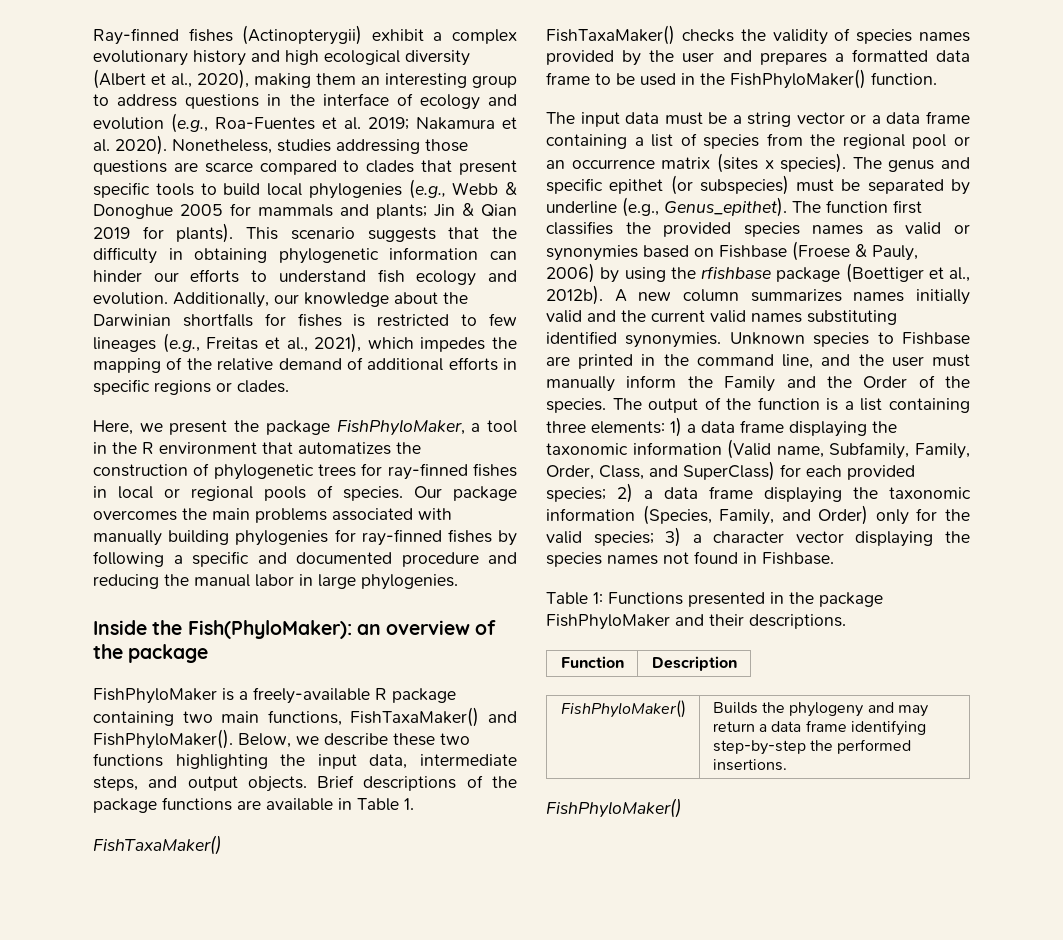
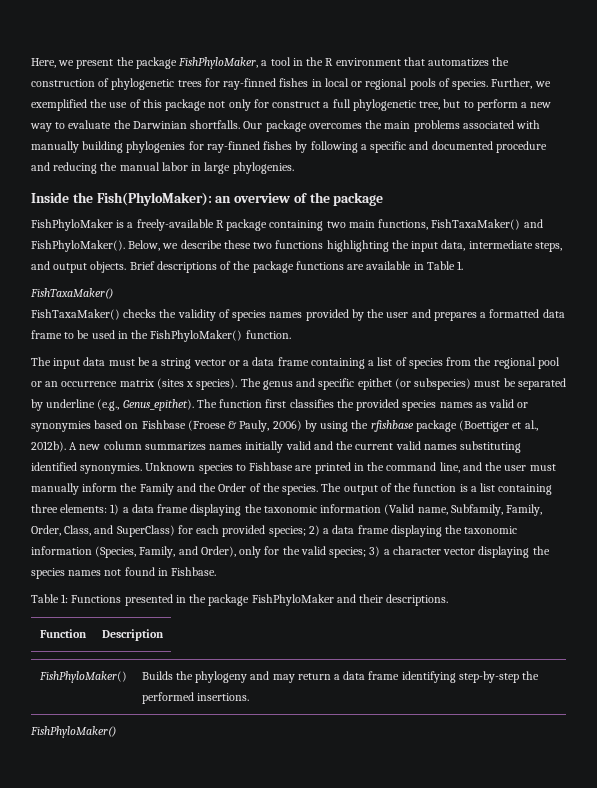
- Ray-finned fishes (Actinopterygii) exhibit a complex evolutionary history and high ecological diversity (Albert et al., 2020), making them an interesting group to address questions in the interface of ecology and evolution (e.g., Roa-Fuentes et al. 2019; Nakamura et al. 2020). Nonetheless, studies addressing those questions are scarce compared to clades that present specific tools to build local phylogenies (e.g., Webb & Donoghue 2005 for mammals and plants; Jin & Qian 2019 for plants). This scenario suggests that the difficulty in obtaining phylogenetic information can hinder our efforts to understand fish ecology and evolution. Additionally, our knowledge about the Darwinian shortfalls for fishes is restricted to few lineages (e.g., Freitas et al., 2021), which impedes the mapping of the relative demand of additional efforts in specific regions or clades.
+ Further, we exemplified the use of this package not only for construct a full phylogenetic tree, but to perform a new way to evaluate the Darwinian shortfalls.
- The output of the function is a list containing three elements: 1) a data frame displaying the taxonomic information (Valid name, Subfamily, Family, Order, Class, and SuperClass) for each provided species; 2) a data frame displaying the taxonomic information (Species, Family, and Order) only for the valid species; 3) a character vector displaying the species names not found in Fishbase.
+ The output of the function is a list containing three elements: 1) a data frame displaying the taxonomic information (Valid name, Subfamily, Family, Order, Class, and SuperClass) for each provided species; 2) a data frame displaying the taxonomic information (Species, Family, and Order), only for the valid species; 3) a character vector displaying the species names not found in Fishbase.

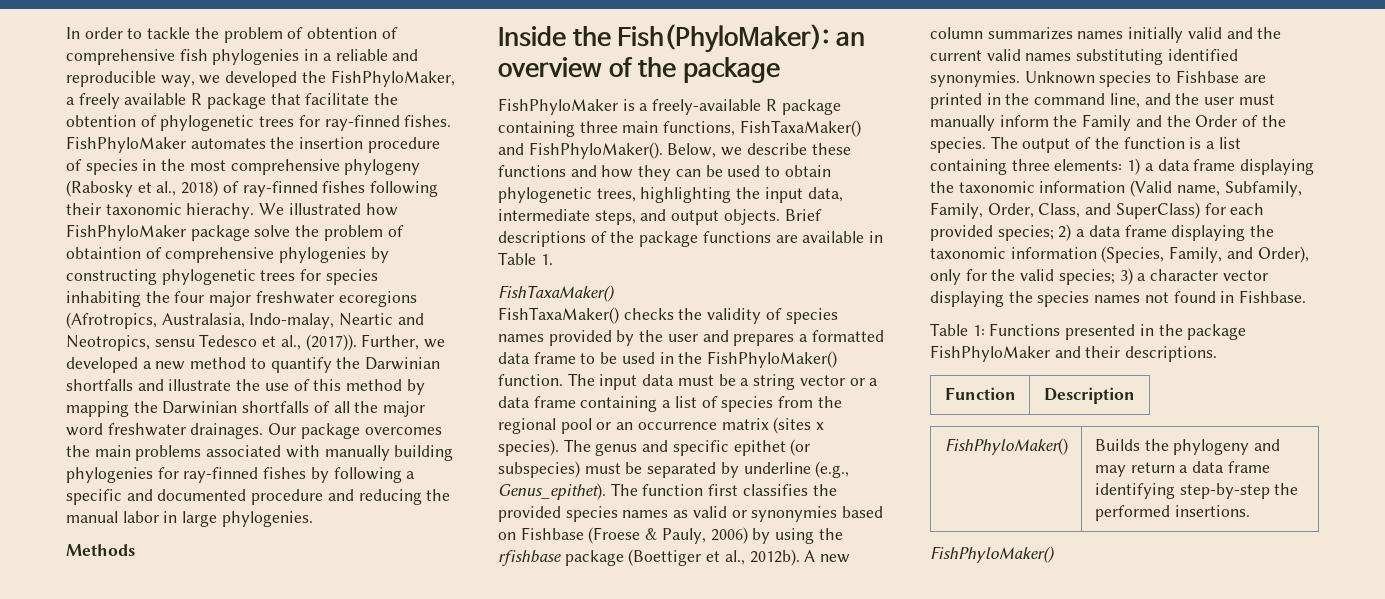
- Here, we present the package FishPhyloMaker, a tool in the R environment that automatizes the construction of phylogenetic trees for ray-finned fishes in local or regional pools of species. Further, we exemplified the use of this package not only for construct a full phylogenetic tree, but to perform a new way to evaluate the Darwinian shortfalls.
+ In order to tackle the problem of obtention of comprehensive fish phylogenies in a reliable and reproducible way, we developed the FishPhyloMaker, a freely available R package that facilitate the obtention of phylogenetic trees for ray-finned fishes. FishPhyloMaker automates the insertion procedure of species in the most comprehensive phylogeny (Rabosky et al., 2018) of ray-finned fishes following their taxonomic hierachy. We illustrated how FishPhyloMaker package solve the problem of obtaintion of comprehensive phylogenies by constructing phylogenetic trees for species inhabiting the four major freshwater ecoregions (Afrotropics, Australasia, Indo-malay, Neartic and Neotropics, sensu Tedesco et al., (2017)). Further, we developed a new method to quantify the Darwinian shortfalls and illustrate the use of this method by mapping the Darwinian shortfalls of all the major word freshwater drainages.
+ Methods
- FishPhyloMaker is a freely-available R package containing two main functions, FishTaxaMaker() and FishPhyloMaker().
+ FishPhyloMaker is a freely-available R package containing three main functions, FishTaxaMaker() and FishPhyloMaker().
- Below, we describe these two functions highlighting the input data, intermediate steps, and output objects.
+ Below, we describe these functions and how they can be used to obtain phylogenetic trees, highlighting the input data, intermediate steps, and output objects.
- FishTaxaMaker() checks the validity of species names provided by the user and prepares a formatted data frame to be used in the FishPhyloMaker() function.
- The input data must be a string vector or a data frame containing a list of species from the regional pool or an occurrence matrix (sites x species).
+ FishTaxaMaker() checks the validity of species names provided by the user and prepares a formatted data frame to be used in the FishPhyloMaker() function. The input data must be a string vector or a data frame containing a list of species from the regional pool or an occurrence matrix (sites x species).

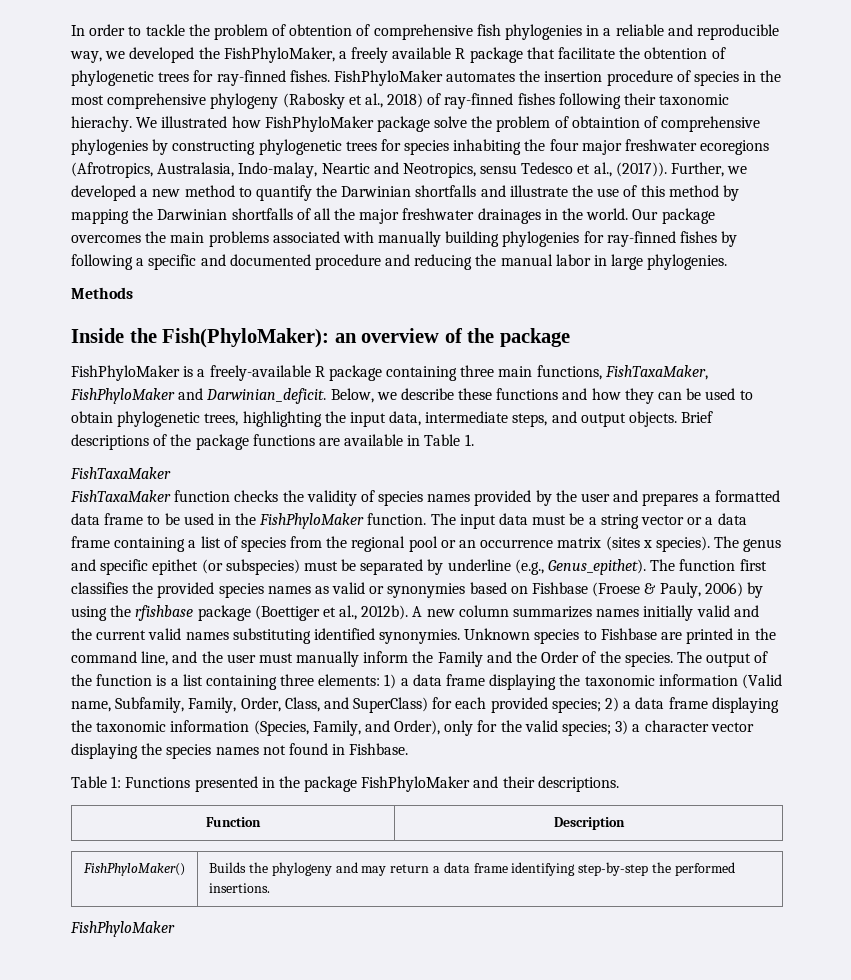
- Further, we developed a new method to quantify the Darwinian shortfalls and illustrate the use of this method by mapping the Darwinian shortfalls of all the major word freshwater drainages.
+ Further, we developed a new method to quantify the Darwinian shortfalls and illustrate the use of this method by mapping the Darwinian shortfalls of all the major freshwater drainages in the world.
- FishPhyloMaker is a freely-available R package containing three main functions, FishTaxaMaker() and FishPhyloMaker().
+ FishPhyloMaker is a freely-available R package containing three main functions, FishTaxaMaker, FishPhyloMaker and Darwinian_deficit.
  Brief descriptions of the package functions are available in Table 1.
- FishTaxaMaker()
- FishTaxaMaker() checks the validity of species names provided by the user and prepares a formatted data frame to be used in the FishPhyloMaker() function.
+ FishTaxaMaker
+ FishTaxaMaker function checks the validity of species names provided by the user and prepares a formatted data frame to be used in the FishPhyloMaker function.
  FishPhyloMaker() | Builds the phylogeny and may return a data frame identifying step-by-step the performed insertions.
- FishPhyloMaker()
+ FishPhyloMaker

